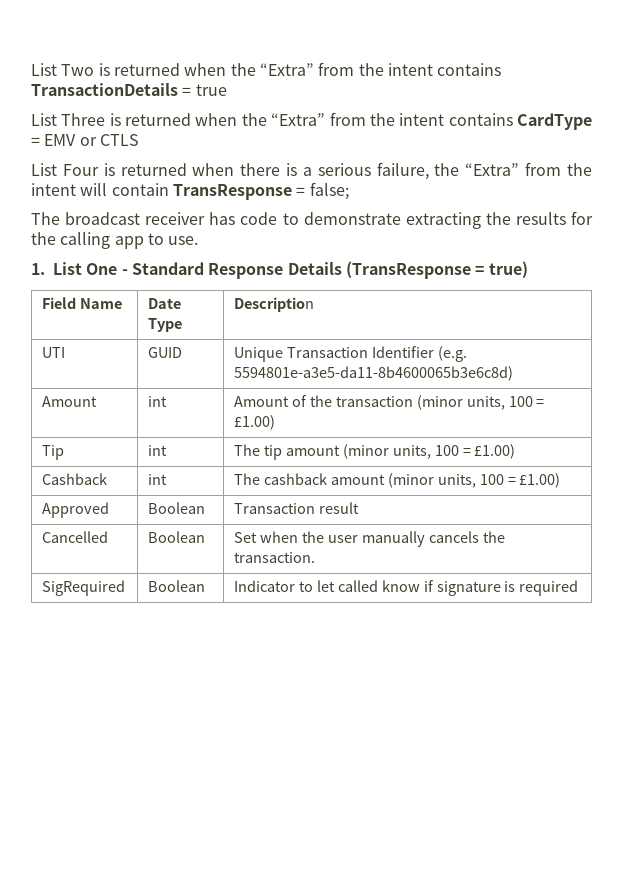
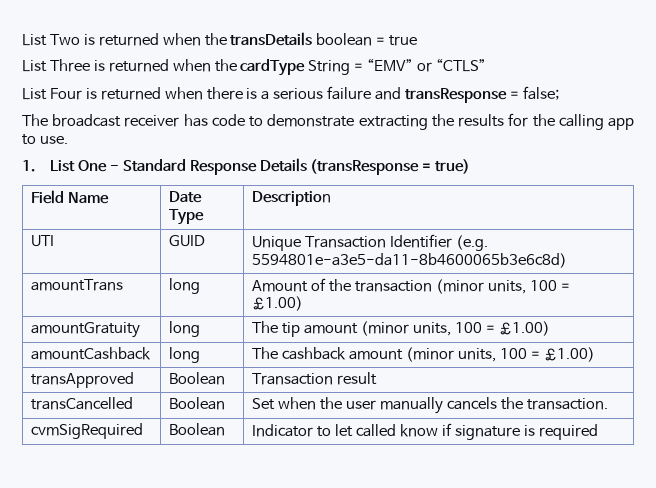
- List Two is returned when the “Extra” from the intent contains TransactionDetails = true
+ List Two is returned when the transDetails boolean = true
- List Three is returned when the “Extra” from the intent contains CardType = EMV or CTLS
+ List Three is returned when the cardType String = “EMV” or “CTLS”
- List Four is returned when there is a serious failure, the “Extra” from the intent will contain TransResponse = false;
+ List Four is returned when there is a serious failure and transResponse = false;
- 1. List One - Standard Response Details (TransResponse = true)
+ 1. List One - Standard Response Details (transResponse = true)
- Amount | int | Amount of the transaction (minor units, 100 = £1.00)
+ amountTrans | long | Amount of the transaction (minor units, 100 = £1.00)
- Tip | int | The tip amount (minor units, 100 = £1.00)
+ amountGratuity | long | The tip amount (minor units, 100 = £1.00)
- Cashback | int | The cashback amount (minor units, 100 = £1.00)
+ amountCashback | long | The cashback amount (minor units, 100 = £1.00)
- Approved | Boolean | Transaction result
+ transApproved | Boolean | Transaction result
- Cancelled | Boolean | Set when the user manually cancels the transaction.
+ transCancelled | Boolean | Set when the user manually cancels the transaction.
- SigRequired | Boolean | Indicator to let called know if signature is required
+ cvmSigRequired | Boolean | Indicator to let called know if signature is required

